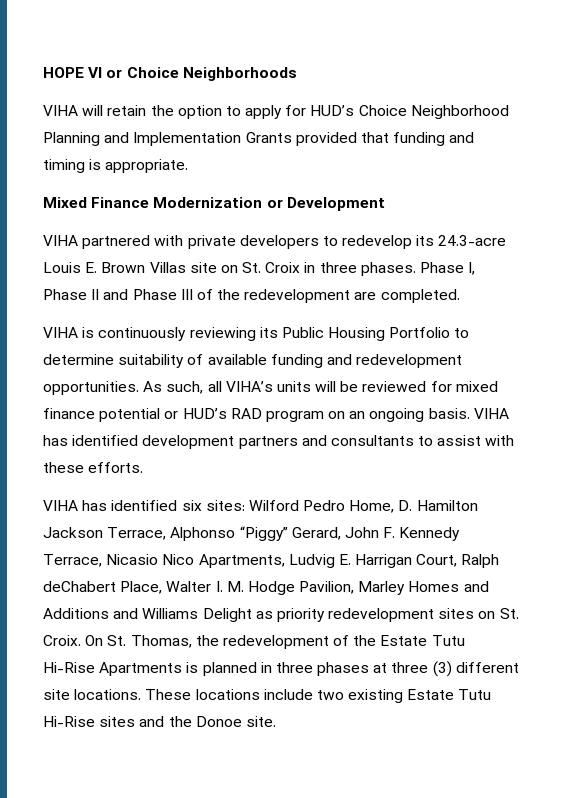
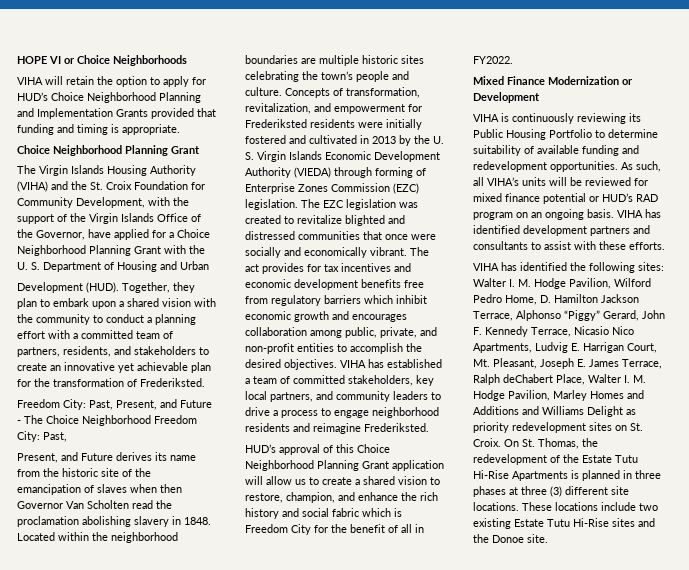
  VIHA will retain the option to apply for HUD’s Choice Neighborhood Planning and Implementation Grants provided that funding and timing is appropriate.
+ Choice Neighborhood Planning Grant
+ The Virgin Islands Housing Authority (VIHA) and the St. Croix Foundation for Community Development, with the support of the Virgin Islands Office of the Governor, have applied for a Choice Neighborhood Planning Grant with the U. S. Department of Housing and Urban
+ Development (HUD). Together, they plan to embark upon a shared vision with the community to conduct a planning effort with a committed team of partners, residents, and stakeholders to create an innovative yet achievable plan for the transformation of Frederiksted.
+ Freedom City: Past, Present, and Future - The Choice Neighborhood Freedom City: Past,
+ Present, and Future derives its name from the historic site of the emancipation of slaves when then Governor Van Scholten read the proclamation abolishing slavery in 1848. Located within the neighborhood boundaries are multiple historic sites celebrating the town’s people and culture. Concepts of transformation, revitalization, and empowerment for Frederiksted residents were initially fostered and cultivated in 2013 by the U. S. Virgin Islands Economic Development Authority (VIEDA) through forming of Enterprise Zones Commission (EZC) legislation. The EZC legislation was created to revitalize blighted and distressed communities that once were socially and economically vibrant. The act provides for tax incentives and economic development benefits free from regulatory barriers which inhibit economic growth and encourages collaboration among public, private, and non-profit entities to accomplish the desired objectives. VIHA has established a team of committed stakeholders, key local partners, and community leaders to drive a process to engage neighborhood residents and reimagine Frederiksted.
+ HUD’s approval of this Choice Neighborhood Planning Grant application will allow us to create a shared vision to restore, champion, and enhance the rich history and social fabric which is Freedom City for the benefit of all in FY2022.
- VIHA partnered with private developers to redevelop its 24.3-acre Louis E. Brown Villas site on St. Croix in three phases. Phase I, Phase II and Phase III of the redevelopment are completed.
- VIHA has identified six sites: Wilford Pedro Home, D. Hamilton Jackson Terrace, Alphonso “Piggy” Gerard, John F. Kennedy Terrace, Nicasio Nico Apartments, Ludvig E. Harrigan Court, Ralph deChabert Place, Walter I. M. Hodge Pavilion, Marley Homes and Additions and Williams Delight as priority redevelopment sites on St. Croix.
+ VIHA has identified the following sites: Walter I. M. Hodge Pavilion, Wilford Pedro Home, D. Hamilton Jackson Terrace, Alphonso “Piggy” Gerard, John F. Kennedy Terrace, Nicasio Nico Apartments, Ludvig E. Harrigan Court, Mt. Pleasant, Joseph E. James Terrace, Ralph deChabert Place, Walter I. M. Hodge Pavilion, Marley Homes and Additions and Williams Delight as priority redevelopment sites on St. Croix.

